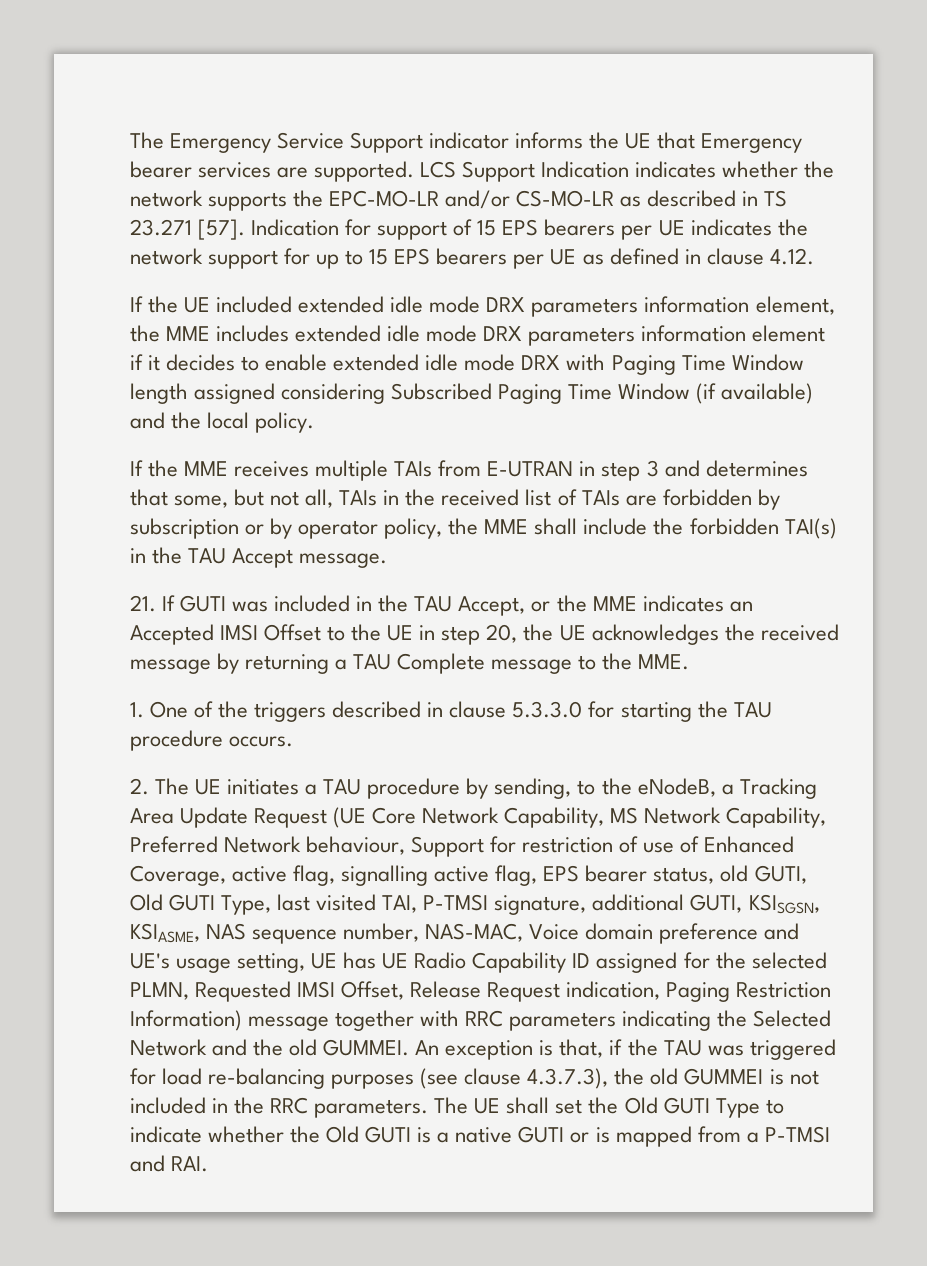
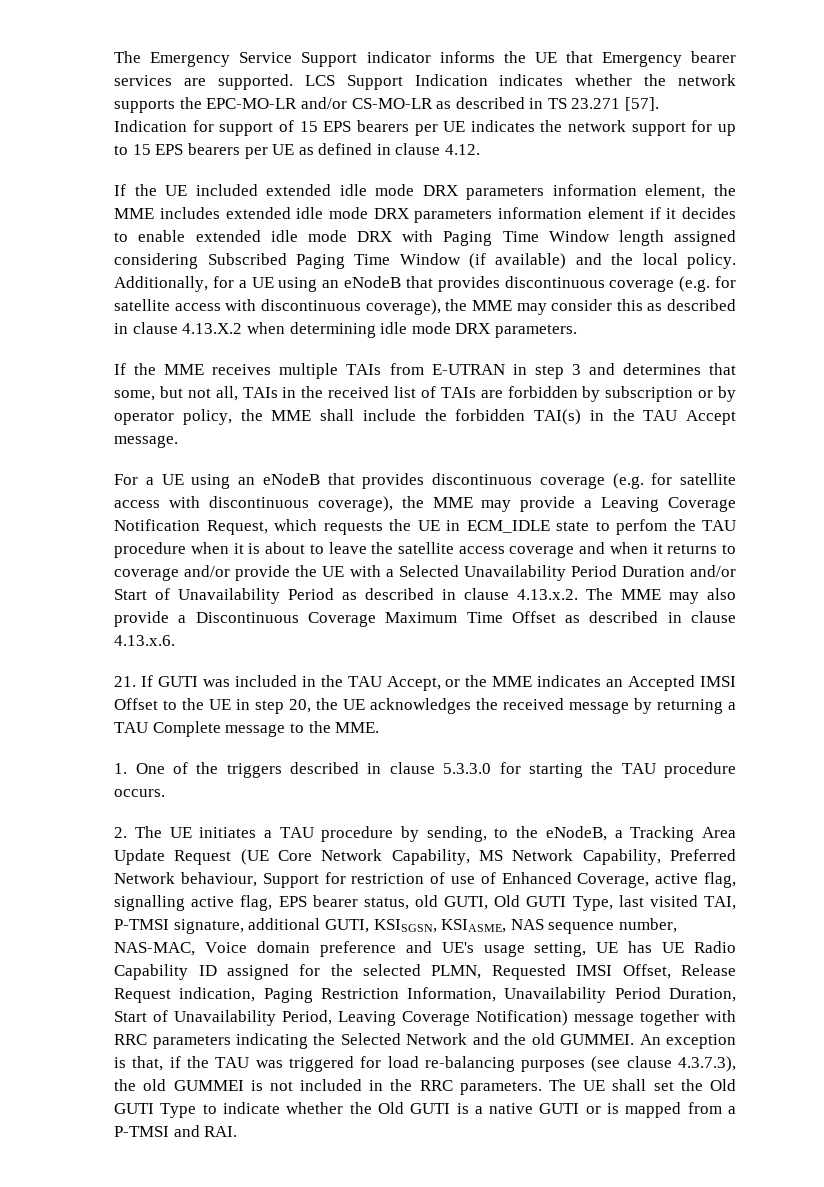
+ Additionally, for a UE using an eNodeB that provides discontinuous coverage (e.g. for satellite access with discontinuous coverage), the MME may consider this as described in clause 4.13.X.2 when determining idle mode DRX parameters.
+ For a UE using an eNodeB that provides discontinuous coverage (e.g. for satellite access with discontinuous coverage), the MME may provide a Leaving Coverage Notification Request, which requests the UE in ECM_IDLE state to perfom the TAU procedure when it is about to leave the satellite access coverage and when it returns to coverage and/or provide the UE with a Selected Unavailability Period Duration and/or Start of Unavailability Period as described in clause 4.13.x.2. The MME may also provide a Discontinuous Coverage Maximum Time Offset as described in clause 4.13.x.6.
- 2. The UE initiates a TAU procedure by sending, to the eNodeB, a Tracking Area Update Request (UE Core Network Capability, MS Network Capability, Preferred Network behaviour, Support for restriction of use of Enhanced Coverage, active flag, signalling active flag, EPS bearer status, old GUTI, Old GUTI Type, last visited TAI, P-TMSI signature, additional GUTI, KSISGSN, KSIASME, NAS sequence number, NAS-MAC, Voice domain preference and UE's usage setting, UE has UE Radio Capability ID assigned for the selected PLMN, Requested IMSI Offset, Release Request indication, Paging Restriction Information) message together with RRC parameters indicating the Selected Network and the old GUMMEI.
+ 2. The UE initiates a TAU procedure by sending, to the eNodeB, a Tracking Area Update Request (UE Core Network Capability, MS Network Capability, Preferred Network behaviour, Support for restriction of use of Enhanced Coverage, active flag, signalling active flag, EPS bearer status, old GUTI, Old GUTI Type, last visited TAI, P-TMSI signature, additional GUTI, KSISGSN, KSIASME, NAS sequence number, NAS-MAC, Voice domain preference and UE's usage setting, UE has UE Radio Capability ID assigned for the selected PLMN, Requested IMSI Offset, Release Request indication, Paging Restriction Information, Unavailability Period Duration, Start of Unavailability Period, Leaving Coverage Notification) message together with RRC parameters indicating the Selected Network and the old GUMMEI.

